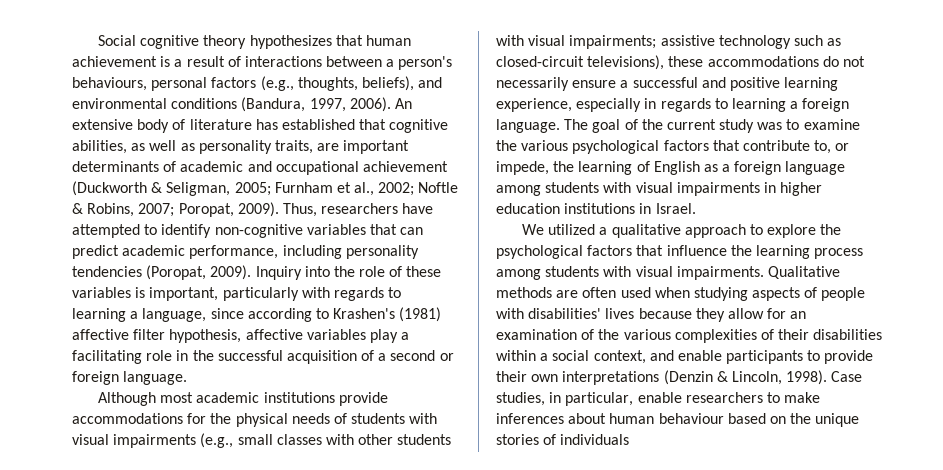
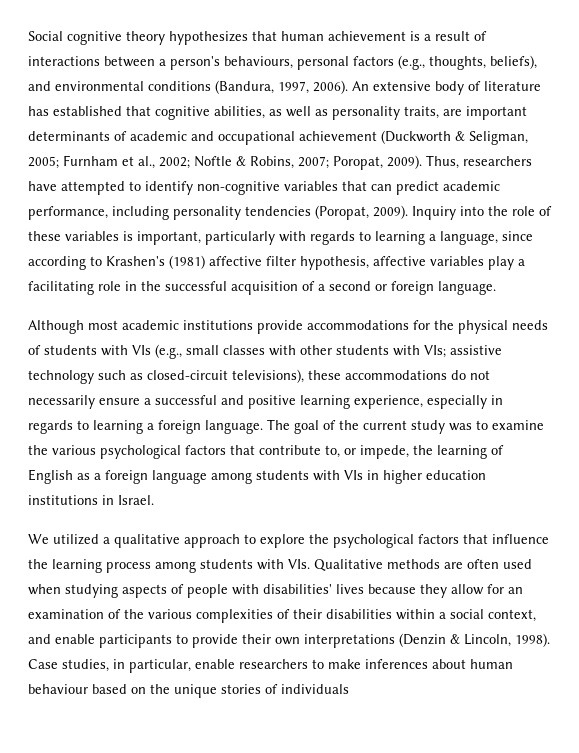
- Although most academic institutions provide accommodations for the physical needs of students with visual impairments (e.g., small classes with other students with visual impairments; assistive technology such as closed-circuit televisions), these accommodations do not necessarily ensure a successful and positive learning experience, especially in regards to learning a foreign language.
+ Although most academic institutions provide accommodations for the physical needs of students with VIs (e.g., small classes with other students with VIs; assistive technology such as closed-circuit televisions), these accommodations do not necessarily ensure a successful and positive learning experience, especially in regards to learning a foreign language.
- The goal of the current study was to examine the various psychological factors that contribute to, or impede, the learning of English as a foreign language among students with visual impairments in higher education institutions in Israel.
+ The goal of the current study was to examine the various psychological factors that contribute to, or impede, the learning of English as a foreign language among students with VIs in higher education institutions in Israel.
- We utilized a qualitative approach to explore the psychological factors that influence the learning process among students with visual impairments. Qualitative methods are often used when studying aspects of people with disabilities' lives because they allow for an examination of the various complexities of their disabilities within a social context, and enable participants to provide their own interpretations (Denzin & Lincoln, 1998).
+ We utilized a qualitative approach to explore the psychological factors that influence the learning process among students with VIs. Qualitative methods are often used when studying aspects of people with disabilities' lives because they allow for an examination of the various complexities of their disabilities within a social context, and enable participants to provide their own interpretations (Denzin & Lincoln, 1998).

